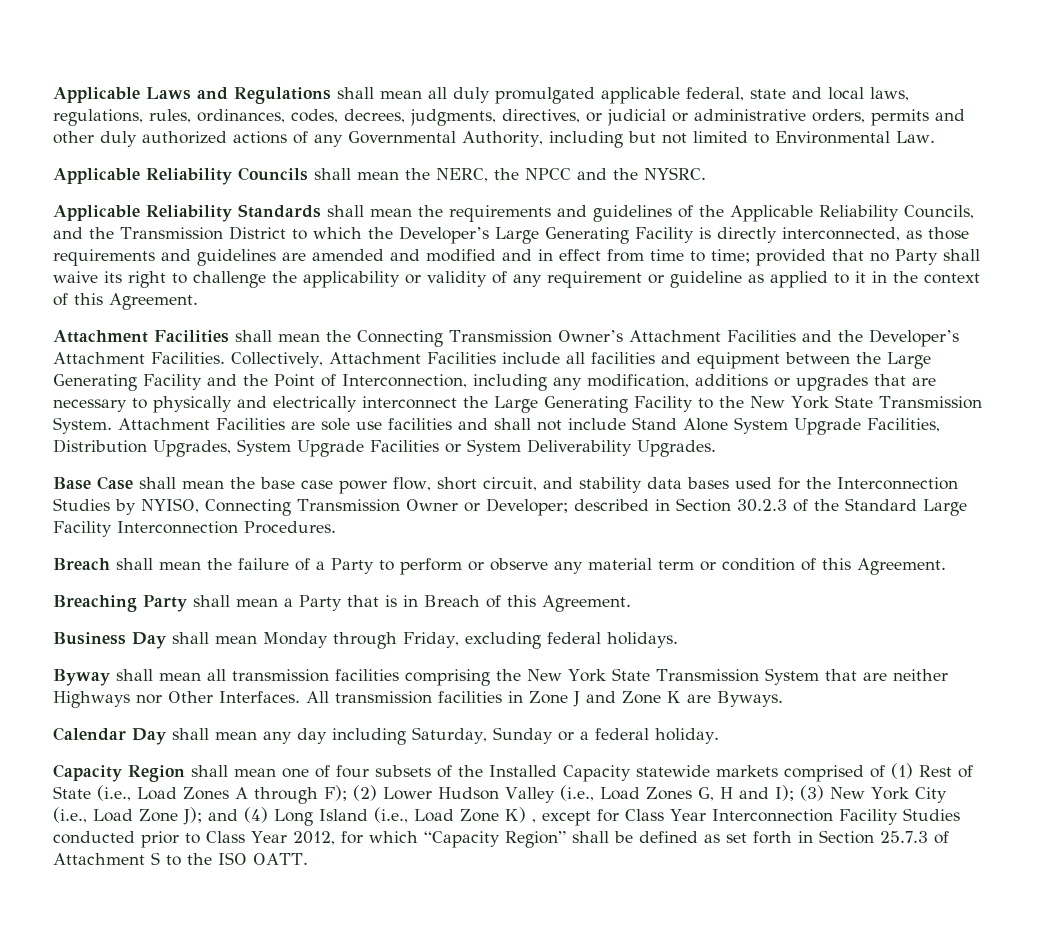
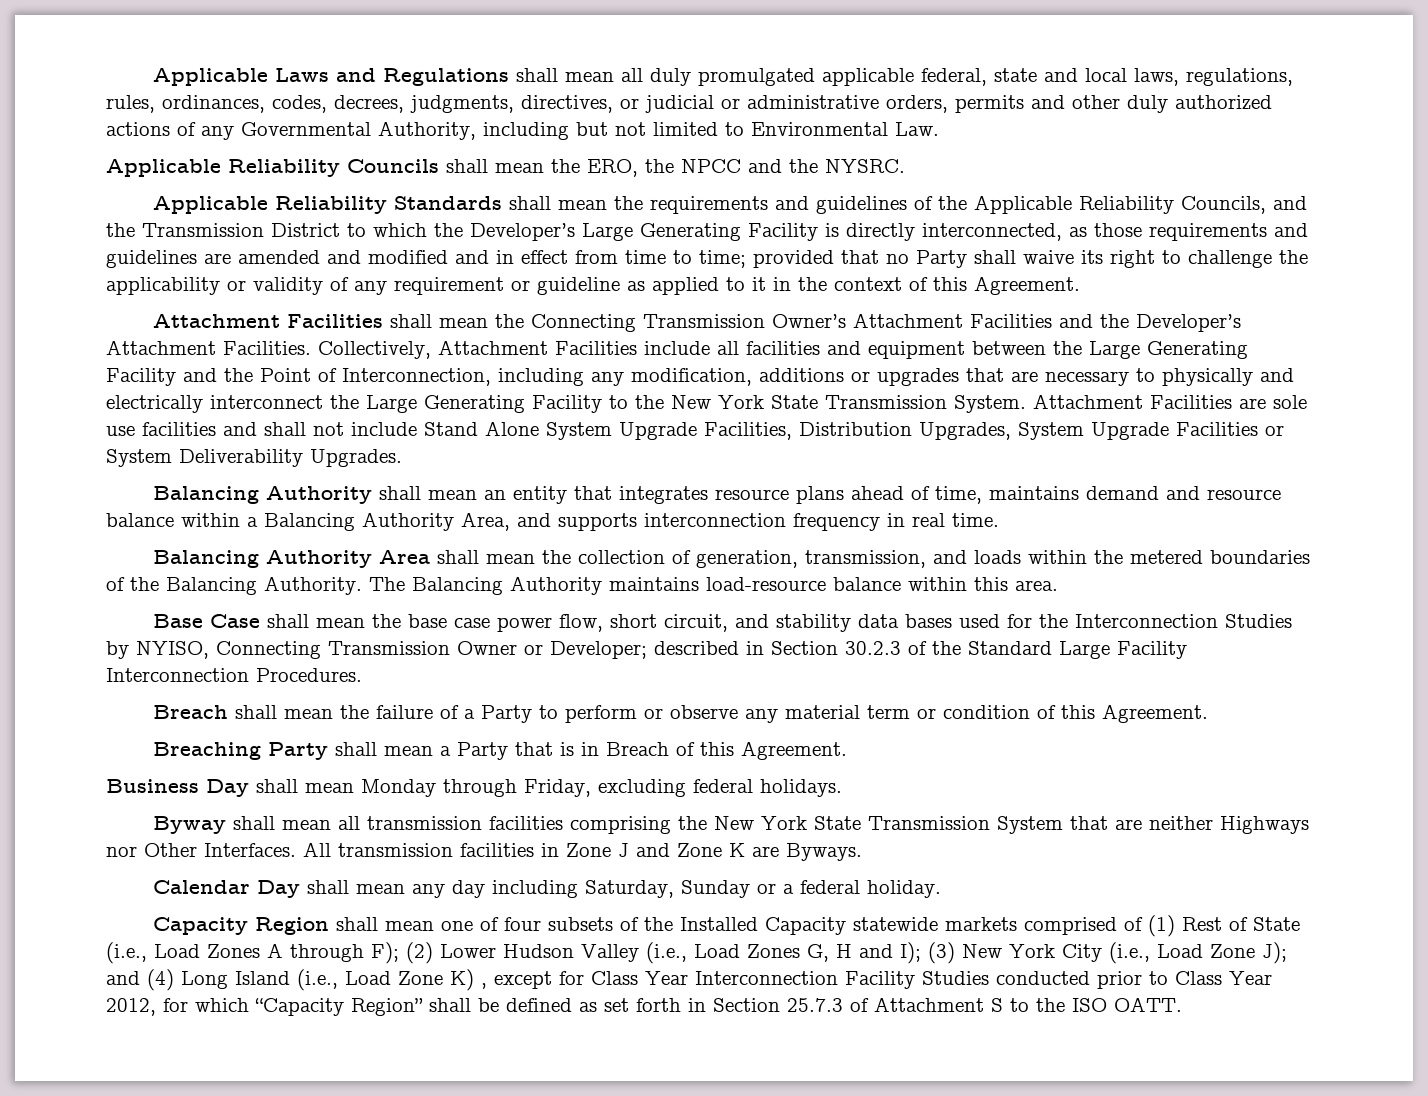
- Applicable Reliability Councils shall mean the NERC, the NPCC and the NYSRC.
+ Applicable Reliability Councils shall mean the ERO, the NPCC and the NYSRC.
+ Balancing Authority shall mean an entity that integrates resource plans ahead of time, maintains demand and resource balance within a Balancing Authority Area, and supports interconnection frequency in real time.
+ Balancing Authority Area shall mean the collection of generation, transmission, and loads within the metered boundaries of the Balancing Authority. The Balancing Authority maintains load-resource balance within this area.

